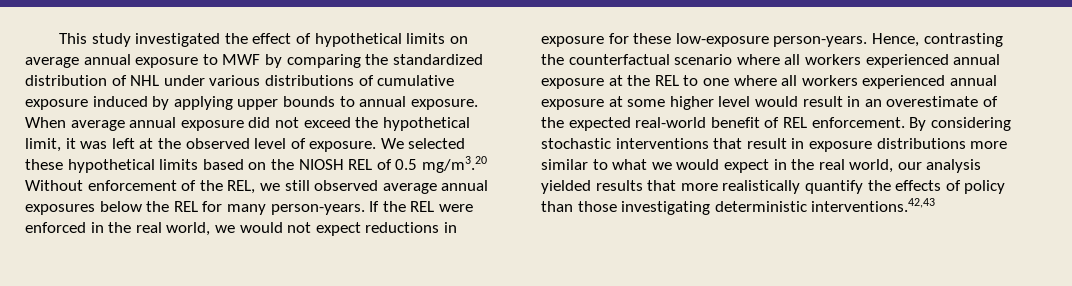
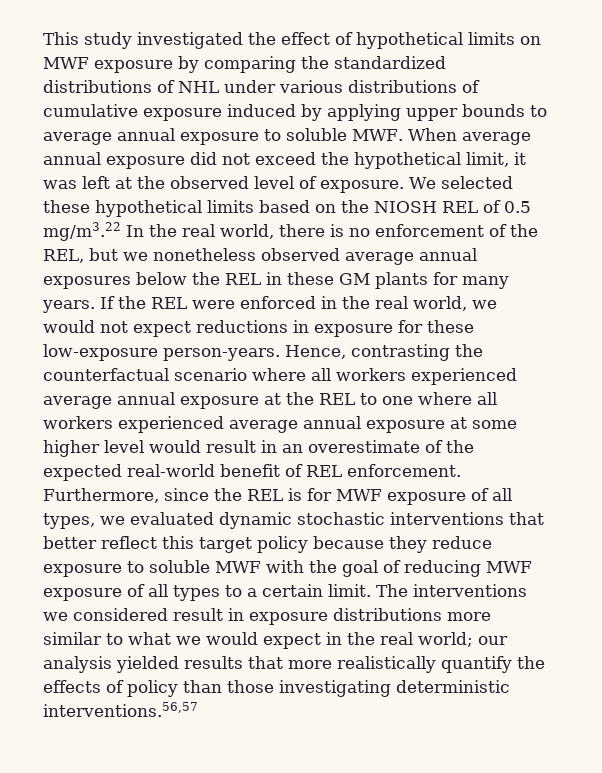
- This study investigated the effect of hypothetical limits on average annual exposure to MWF by comparing the standardized distribution of NHL under various distributions of cumulative exposure induced by applying upper bounds to annual exposure. When average annual exposure did not exceed the hypothetical limit, it was left at the observed level of exposure.
+ This study investigated the effect of hypothetical limits on MWF exposure by comparing the standardized distributions of NHL under various distributions of cumulative exposure induced by applying upper bounds to average annual exposure to soluble MWF. When average annual exposure did not exceed the hypothetical limit, it was left at the observed level of exposure.
- We selected these hypothetical limits based on the NIOSH REL of 0.5 mg/m3.20 Without enforcement of the REL, we still observed average annual exposures below the REL for many person-years.
+ We selected these hypothetical limits based on the NIOSH REL of 0.5 mg/m3.22 In the real world, there is no enforcement of the REL, but we nonetheless observed average annual exposures below the REL in these GM plants for many years.
- Hence, contrasting the counterfactual scenario where all workers experienced annual exposure at the REL to one where all workers experienced annual exposure at some higher level would result in an overestimate of the expected real-world benefit of REL enforcement.
+ Hence, contrasting the counterfactual scenario where all workers experienced average annual exposure at the REL to one where all workers experienced average annual exposure at some higher level would result in an overestimate of the expected real-world benefit of REL enforcement.
- By considering stochastic interventions that result in exposure distributions more similar to what we would expect in the real world, our analysis yielded results that more realistically quantify the effects of policy than those investigating deterministic interventions.42,43
+ Furthermore, since the REL is for MWF exposure of all types, we evaluated dynamic stochastic interventions that better reflect this target policy because they reduce exposure to soluble MWF with the goal of reducing MWF exposure of all types to a certain limit. The interventions we considered result in exposure distributions more similar to what we would expect in the real world; our analysis yielded results that more realistically quantify the effects of policy than those investigating deterministic interventions.56,57

